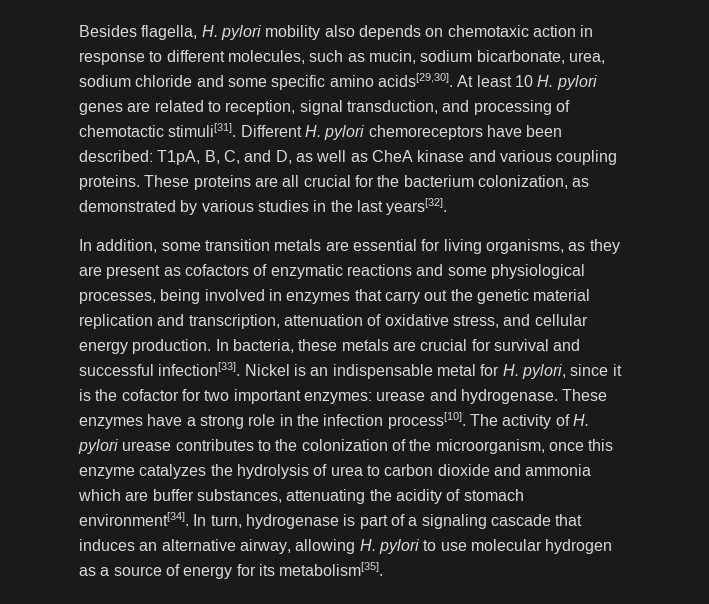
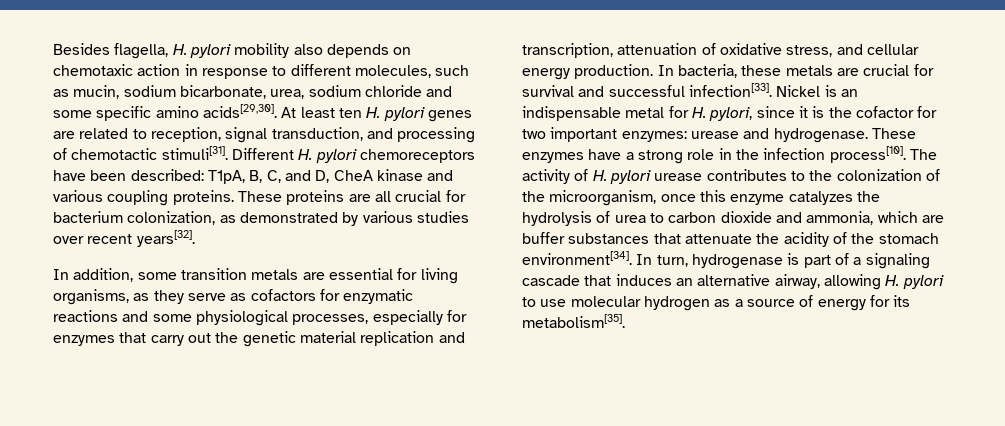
- At least 10 H. pylori genes are related to reception, signal transduction, and processing of chemotactic stimuli[31].
+ At least ten H. pylori genes are related to reception, signal transduction, and processing of chemotactic stimuli[31].
- Different H. pylori chemoreceptors have been described: T1pA, B, C, and D, as well as CheA kinase and various coupling proteins.
+ Different H. pylori chemoreceptors have been described: T1pA, B, C, and D, CheA kinase and various coupling proteins.
- These proteins are all crucial for the bacterium colonization, as demonstrated by various studies in the last years[32].
+ These proteins are all crucial for bacterium colonization, as demonstrated by various studies over recent years[32].
- In addition, some transition metals are essential for living organisms, as they are present as cofactors of enzymatic reactions and some physiological processes, being involved in enzymes that carry out the genetic material replication and transcription, attenuation of oxidative stress, and cellular energy production.
+ In addition, some transition metals are essential for living organisms, as they serve as cofactors for enzymatic reactions and some physiological processes, especially for enzymes that carry out the genetic material replication and transcription, attenuation of oxidative stress, and cellular energy production.
- The activity of H. pylori urease contributes to the colonization of the microorganism, once this enzyme catalyzes the hydrolysis of urea to carbon dioxide and ammonia which are buffer substances, attenuating the acidity of stomach environment[34].
+ The activity of H. pylori urease contributes to the colonization of the microorganism, once this enzyme catalyzes the hydrolysis of urea to carbon dioxide and ammonia, which are buffer substances that attenuate the acidity of the stomach environment[34].

